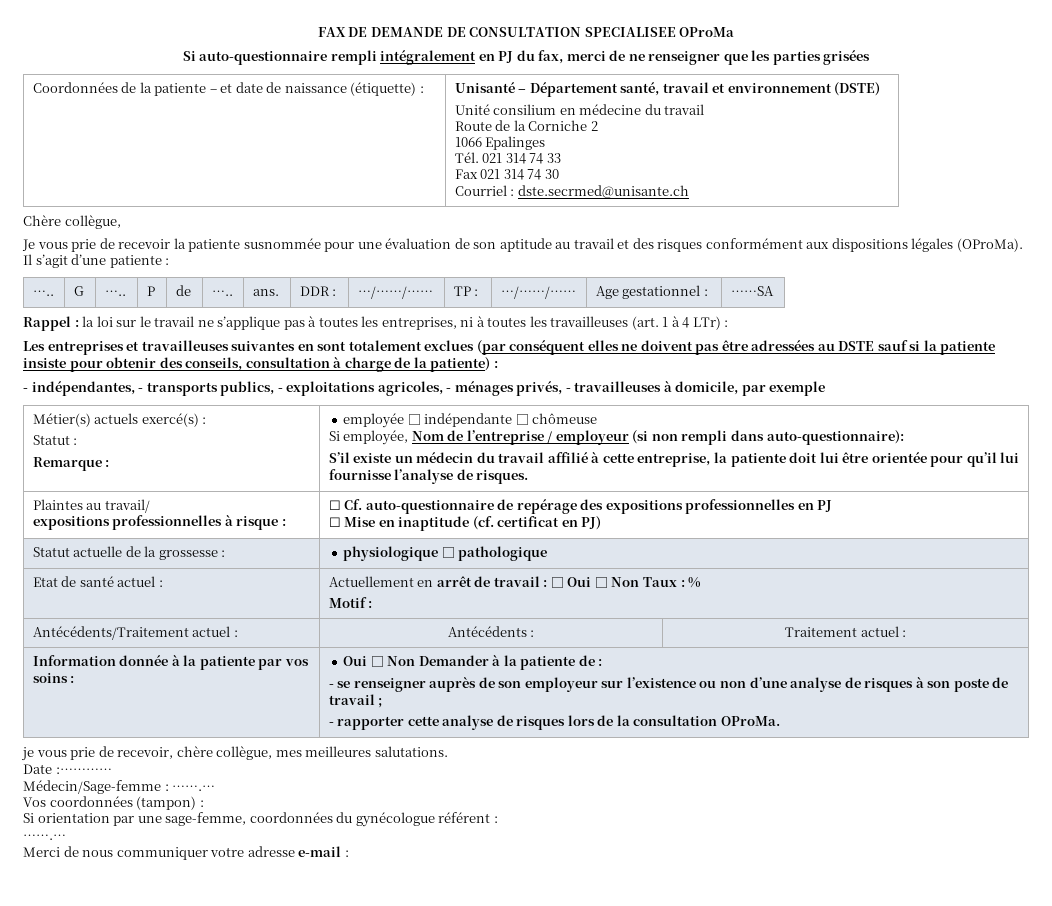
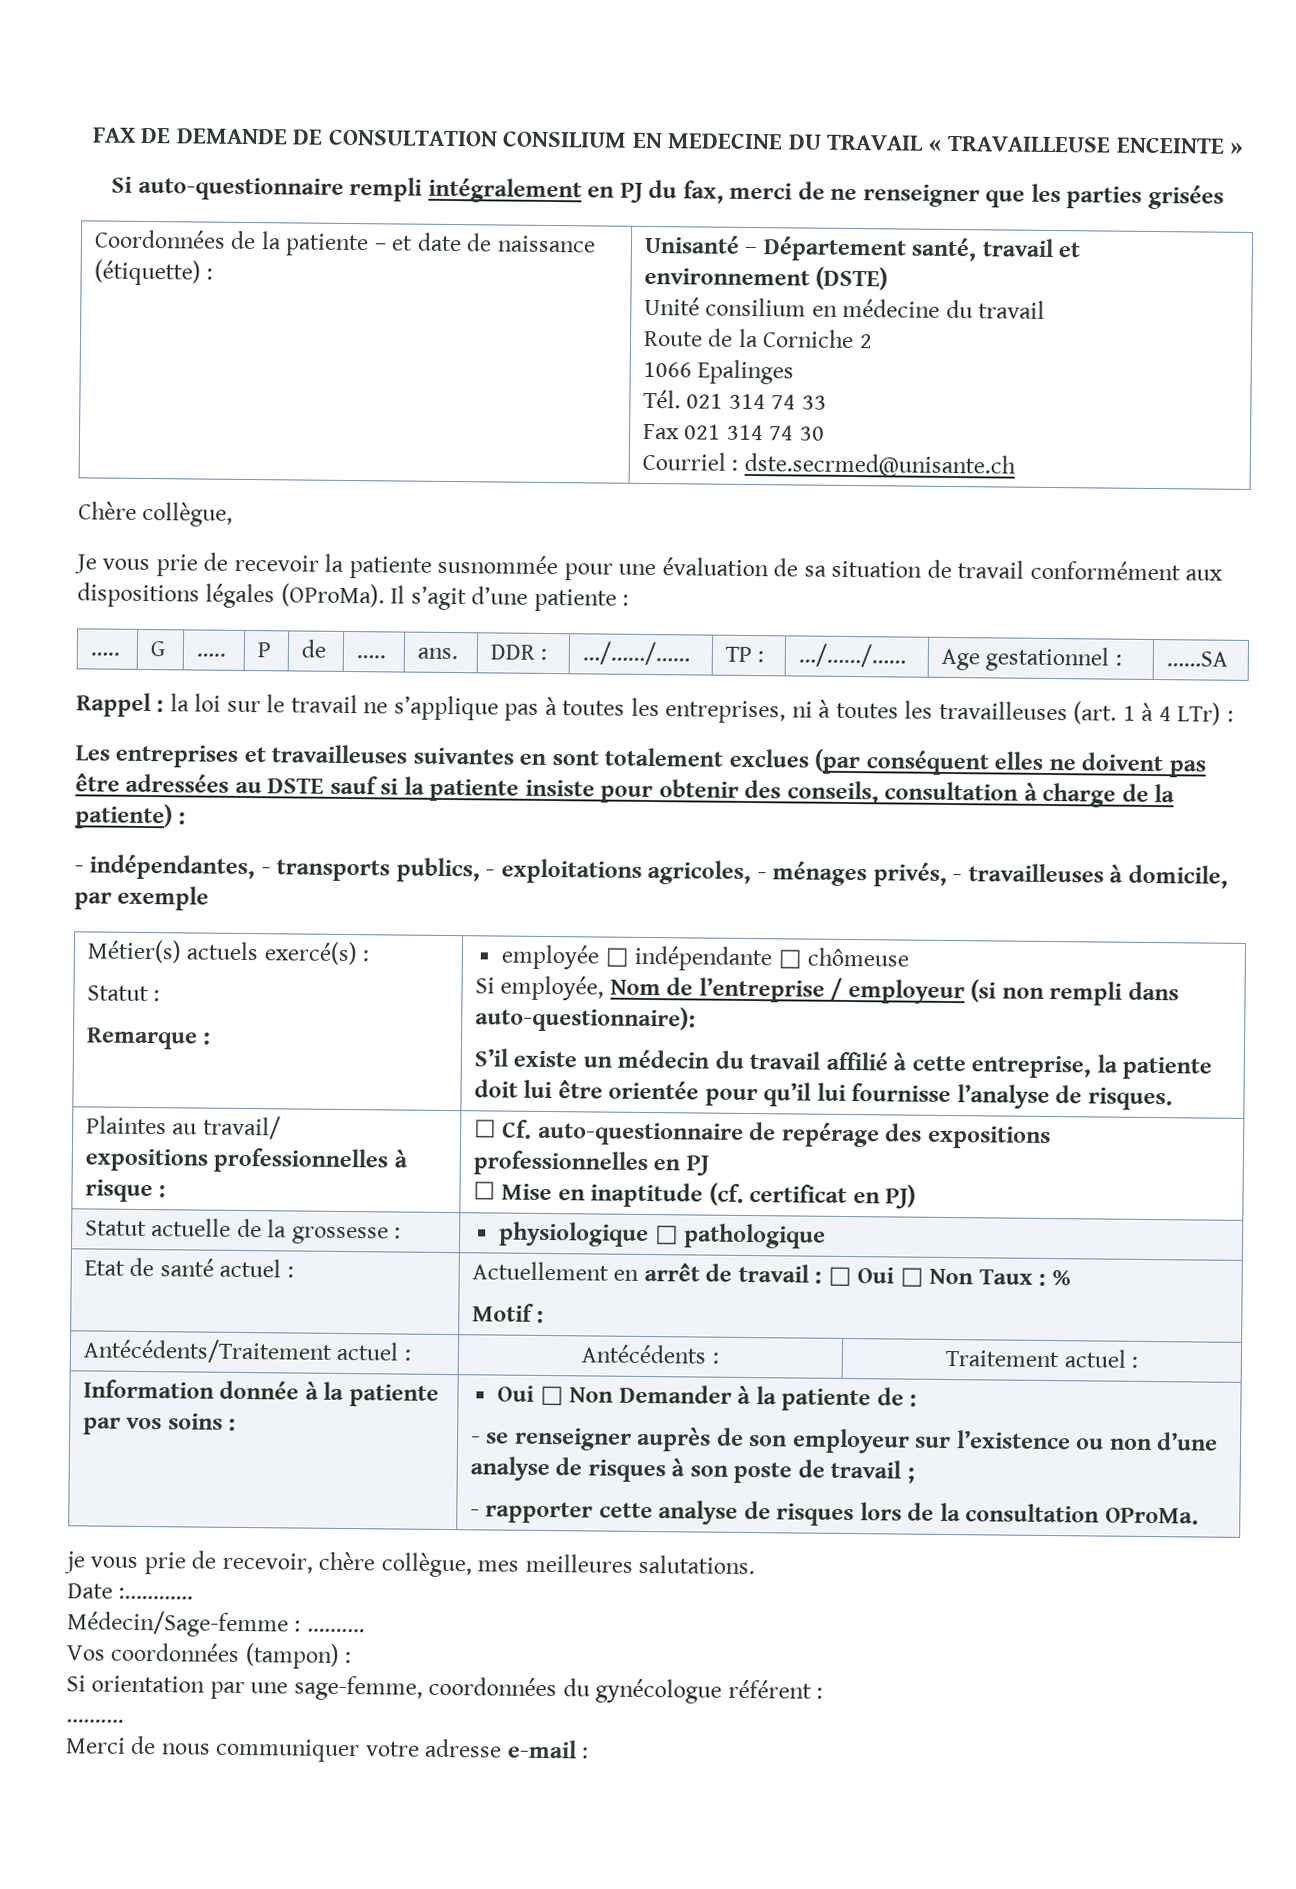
- FAX DE DEMANDE DE CONSULTATION SPECIALISEE OProMa
+ FAX DE DEMANDE DE CONSULTATION CONSILIUM EN MEDECINE DU TRAVAIL « TRAVAILLEUSE ENCEINTE »
- Je vous prie de recevoir la patiente susnommée pour une évaluation de son aptitude au travail et des risques conformément aux dispositions légales (OProMa).
+ Je vous prie de recevoir la patiente susnommée pour une évaluation de sa situation de travail conformément aux dispositions légales (OProMa).

